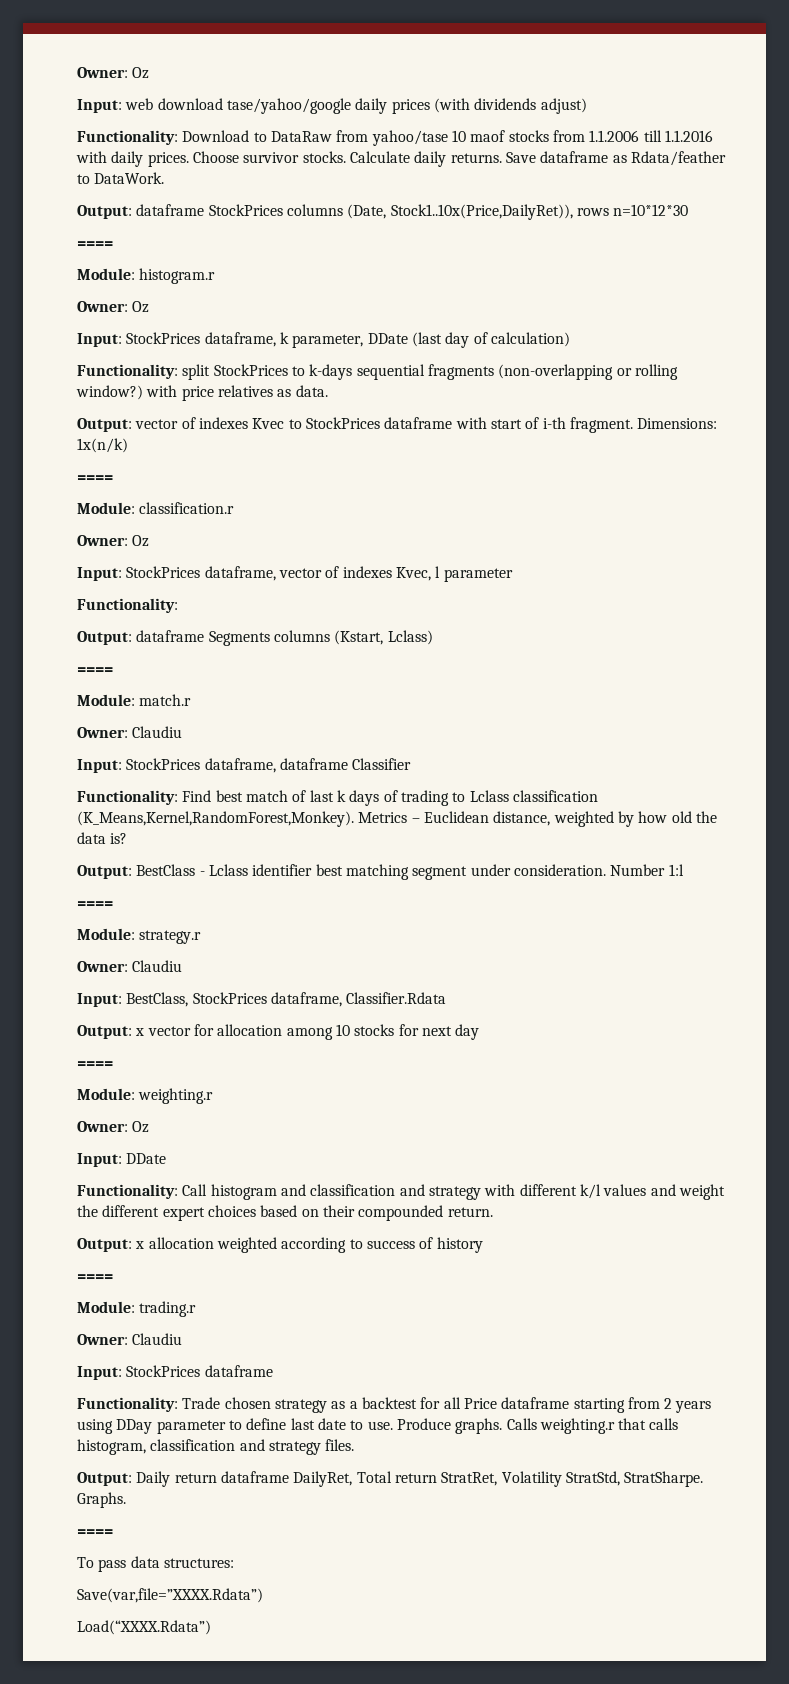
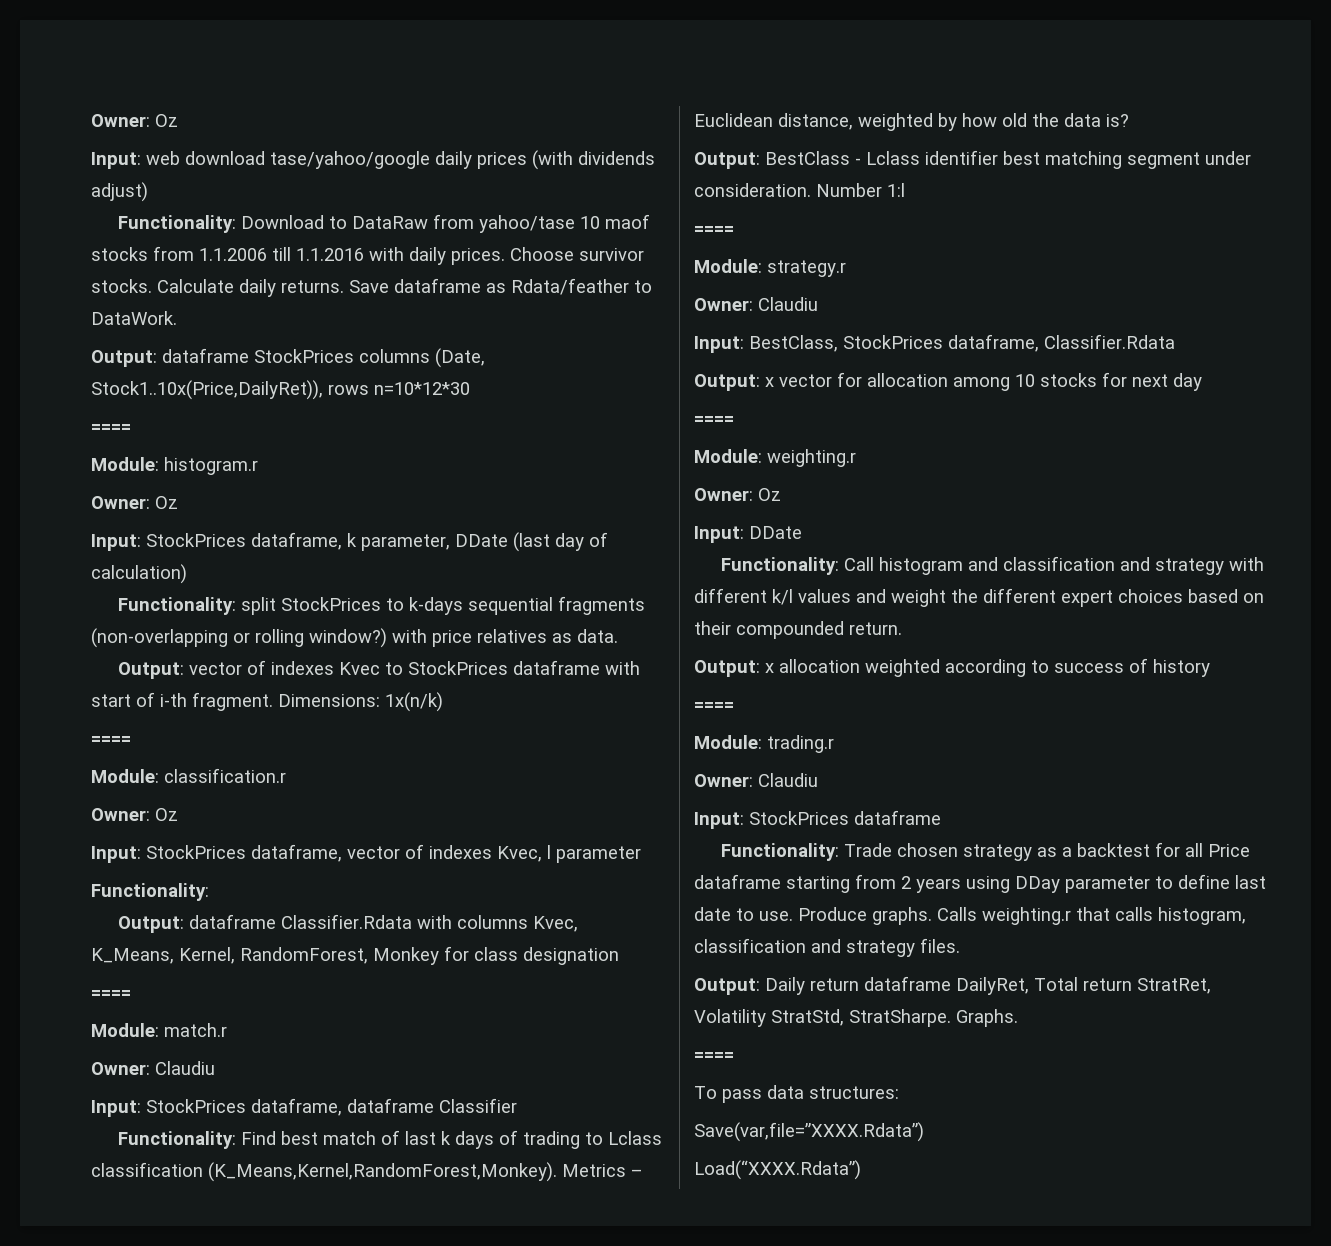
- Output: dataframe Segments columns (Kstart, Lclass)
+ Output: dataframe Classifier.Rdata with columns Kvec, K_Means, Kernel, RandomForest, Monkey for class designation

